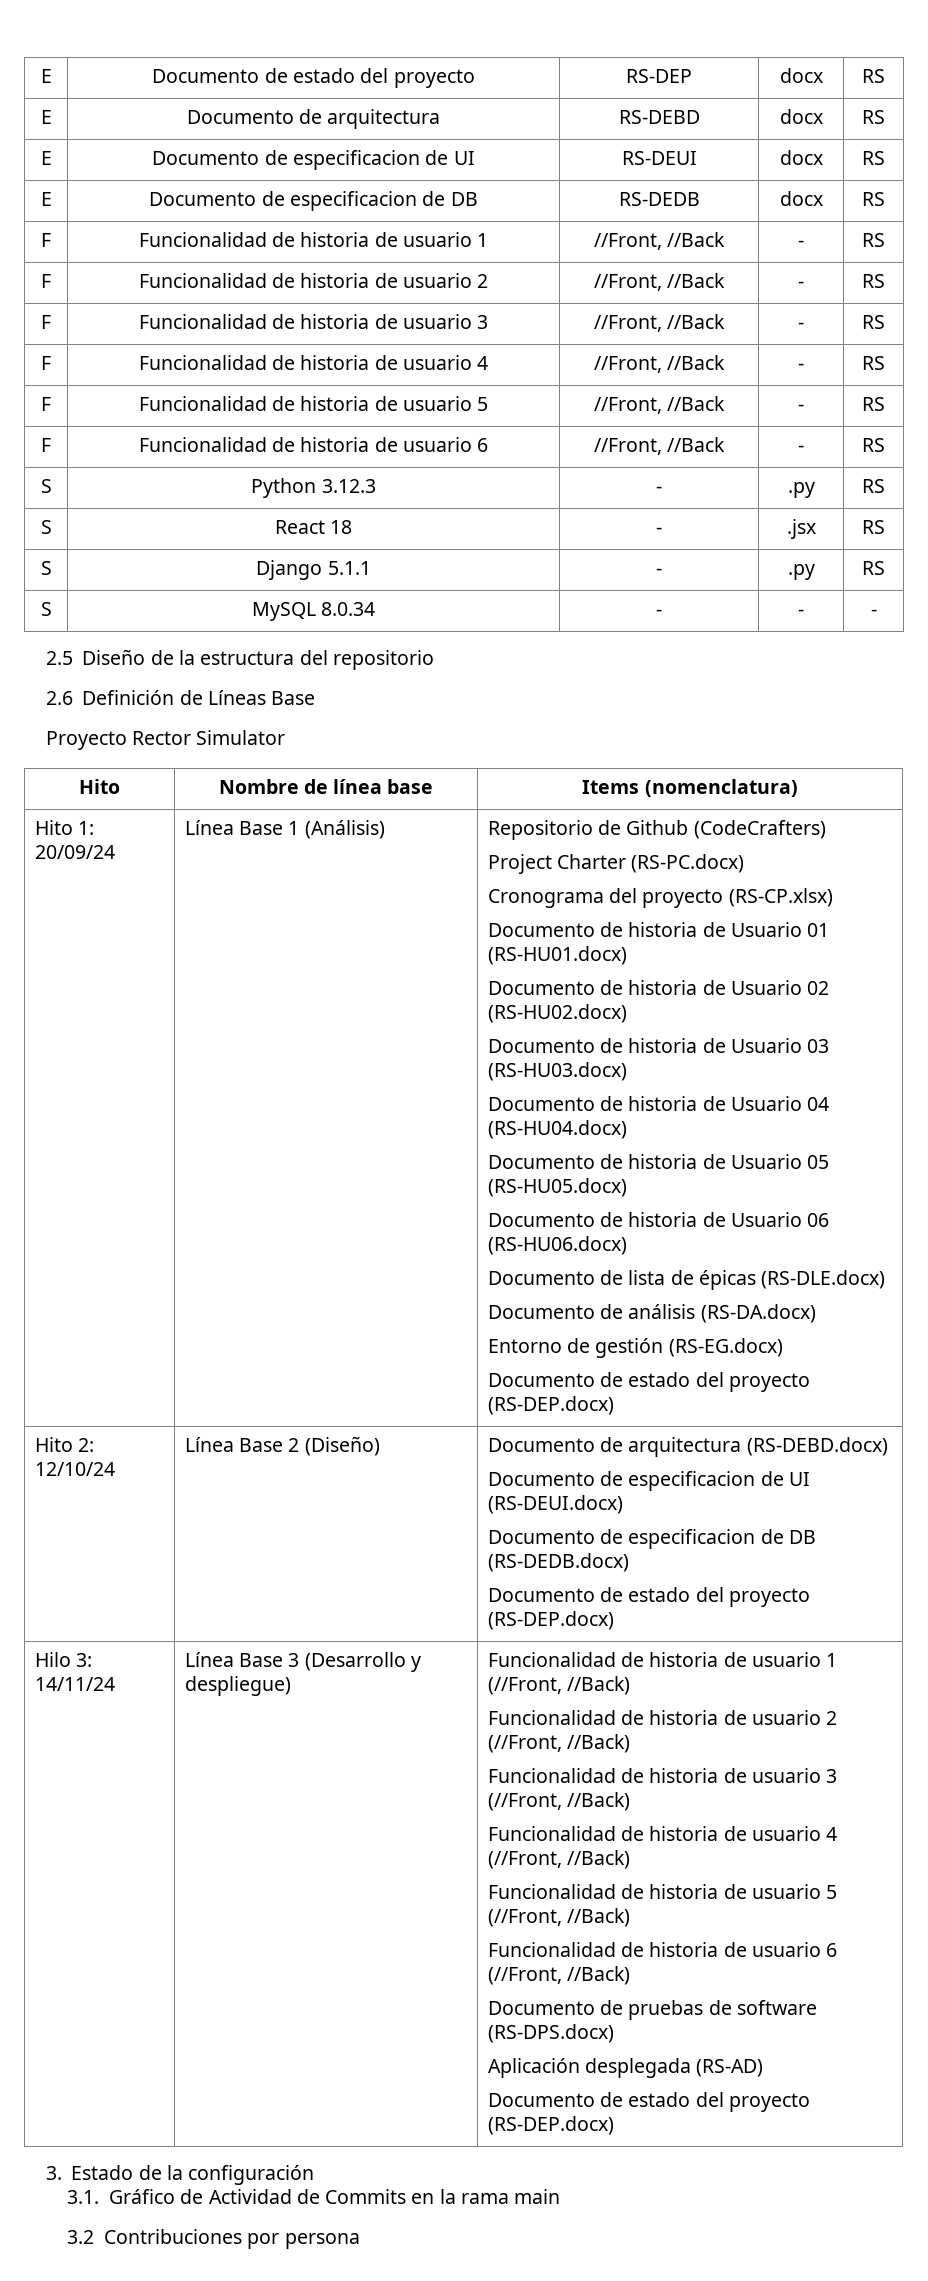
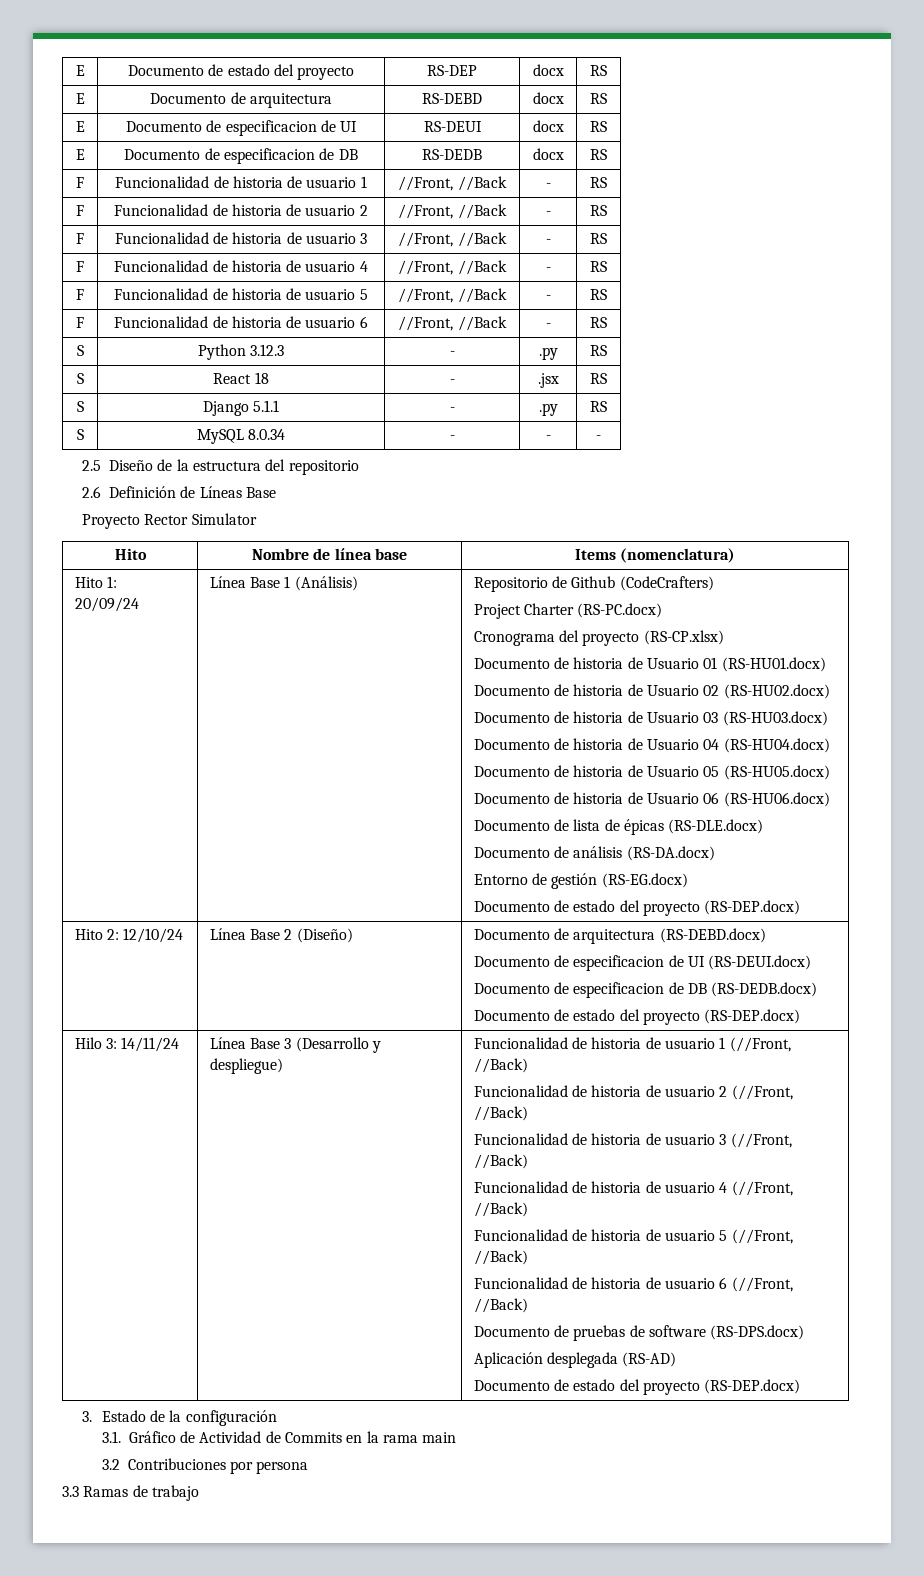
+ 3.3 Ramas de trabajo

